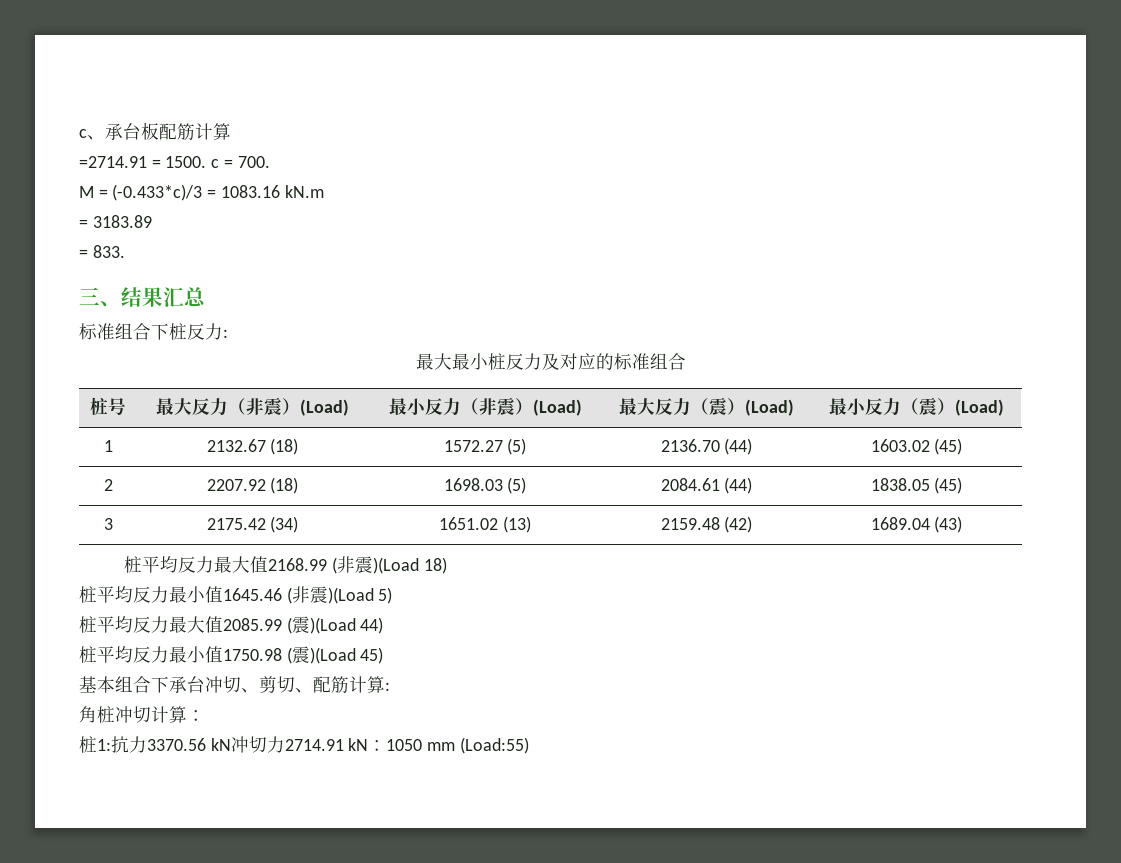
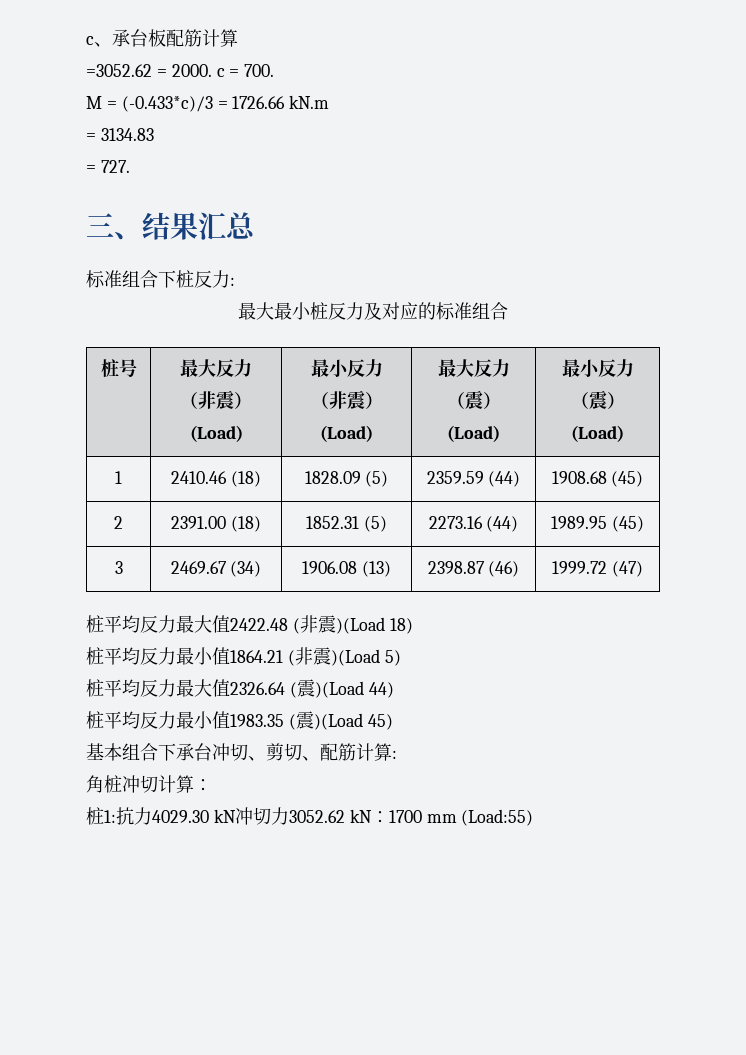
- =2714.91 = 1500. c = 700.
+ =3052.62 = 2000. c = 700.
- M = (-0.433*c)/3 = 1083.16 kN.m
+ M = (-0.433*c)/3 = 1726.66 kN.m
- = 3183.89
- = 833.
+ = 3134.83
+ = 727.
- 1 | 2132.67 (18) | 1572.27 (5) | 2136.70 (44) | 1603.02 (45)
+ 1 | 2410.46 (18) | 1828.09 (5) | 2359.59 (44) | 1908.68 (45)
- 2 | 2207.92 (18) | 1698.03 (5) | 2084.61 (44) | 1838.05 (45)
+ 2 | 2391.00 (18) | 1852.31 (5) | 2273.16 (44) | 1989.95 (45)
- 3 | 2175.42 (34) | 1651.02 (13) | 2159.48 (42) | 1689.04 (43)
- 桩平均反力最大值2168.99 (非震)(Load 18)
+ 3 | 2469.67 (34) | 1906.08 (13) | 2398.87 (46) | 1999.72 (47)
+ 桩平均反力最大值2422.48 (非震)(Load 18)
- 桩平均反力最小值1645.46 (非震)(Load 5)
+ 桩平均反力最小值1864.21 (非震)(Load 5)
- 桩平均反力最大值2085.99 (震)(Load 44)
+ 桩平均反力最大值2326.64 (震)(Load 44)
- 桩平均反力最小值1750.98 (震)(Load 45)
+ 桩平均反力最小值1983.35 (震)(Load 45)
- 桩1:抗力3370.56 kN冲切力2714.91 kN：1050 mm (Load:55)
+ 桩1:抗力4029.30 kN冲切力3052.62 kN：1700 mm (Load:55)

